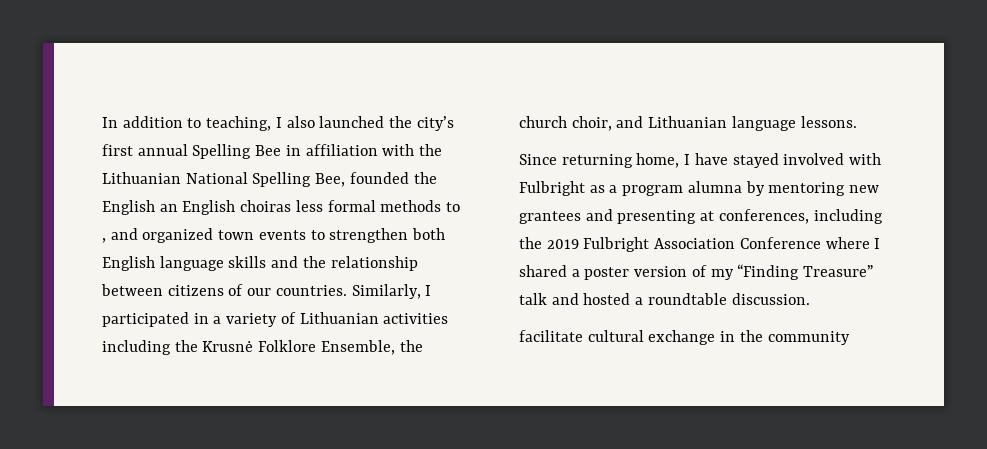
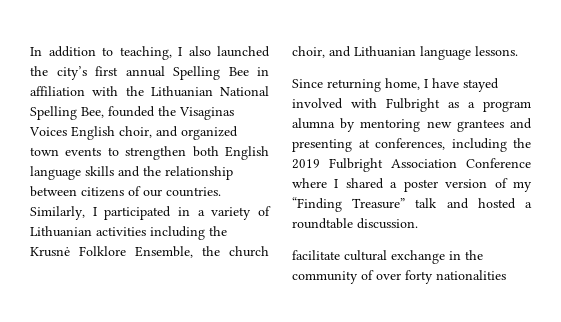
- In addition to teaching, I also launched the city’s first annual Spelling Bee in affiliation with the Lithuanian National Spelling Bee, founded the English an English choiras less formal methods to , and organized town events to strengthen both English language skills and the relationship between citizens of our countries.
+ In addition to teaching, I also launched the city’s first annual Spelling Bee in affiliation with the Lithuanian National Spelling Bee, founded the Visaginas Voices English choir, and organized town events to strengthen both English language skills and the relationship between citizens of our countries.
- facilitate cultural exchange in the community
+ facilitate cultural exchange in the community of over forty nationalities

